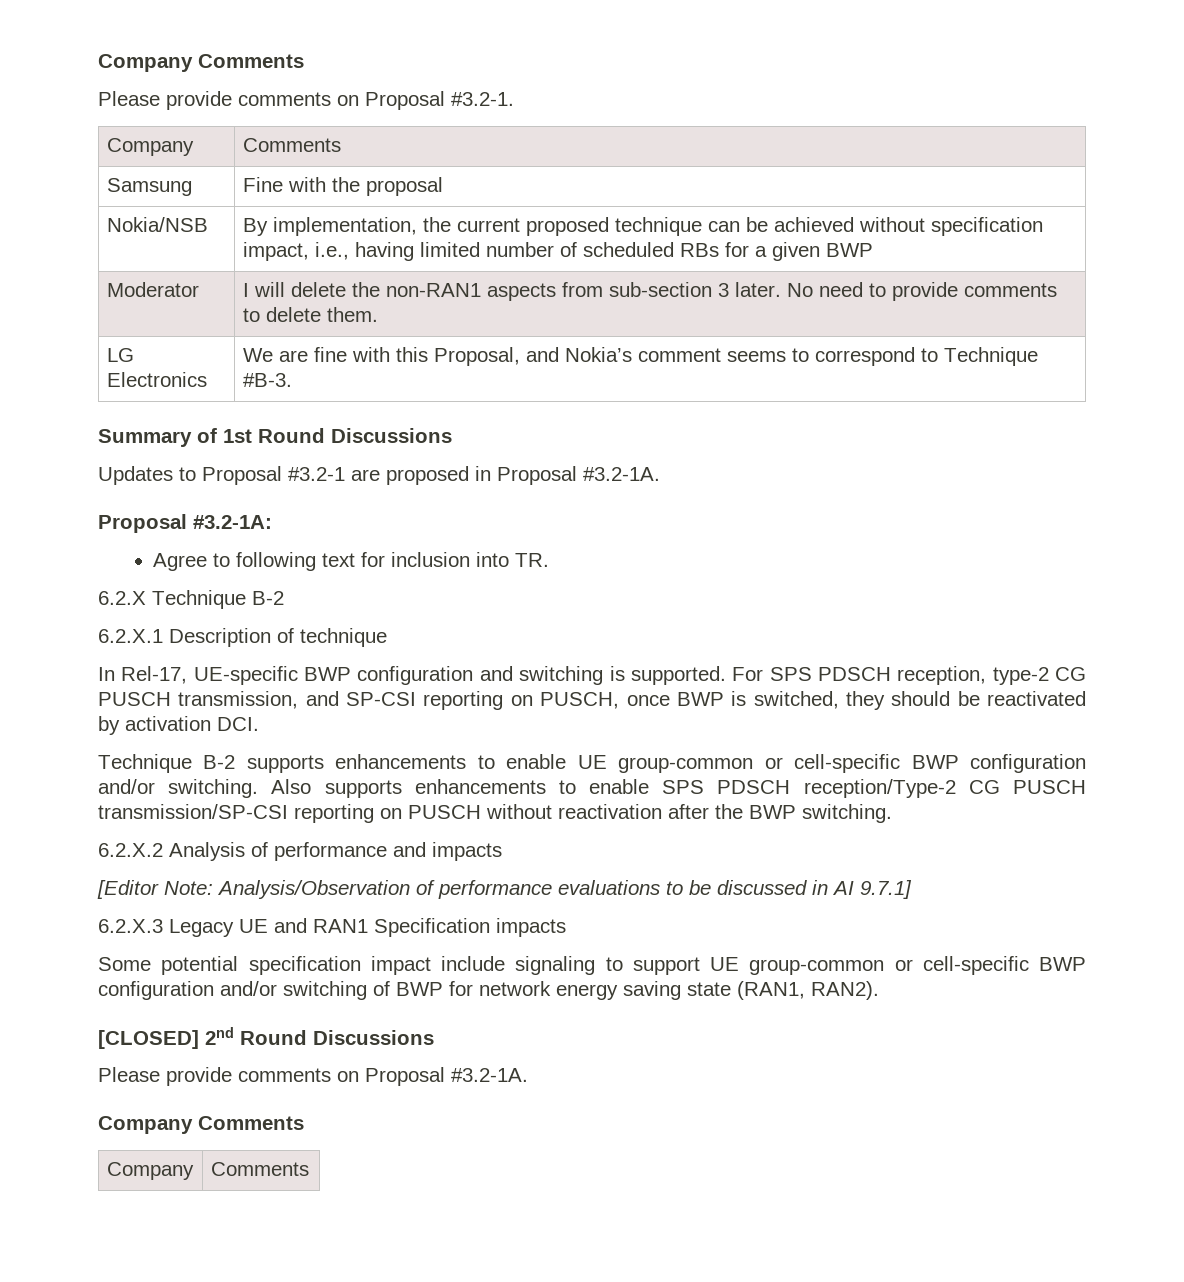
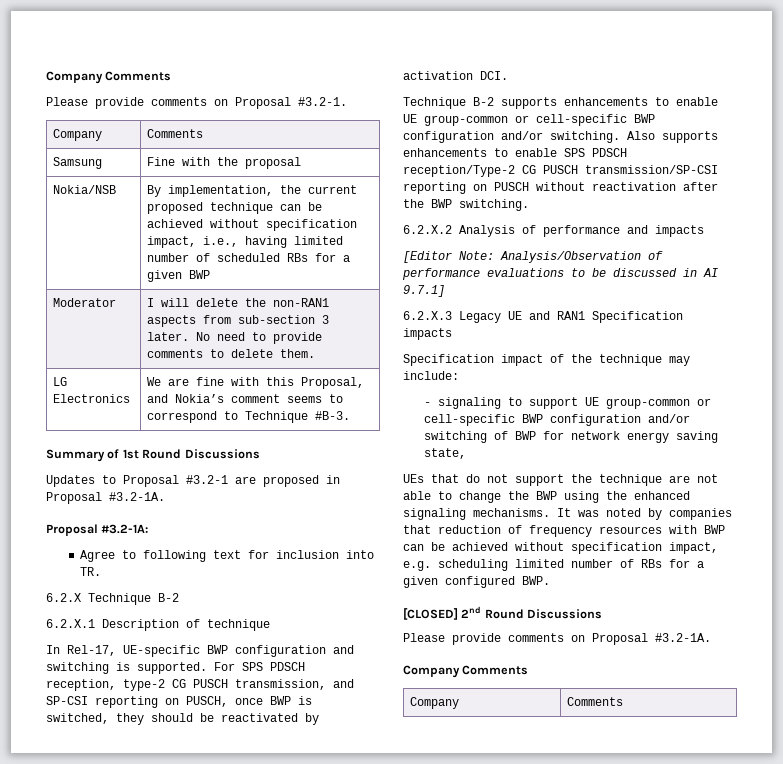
- Some potential specification impact include signaling to support UE group-common or cell-specific BWP configuration and/or switching of BWP for network energy saving state (RAN1, RAN2).
+ Specification impact of the technique may include:
+ - signaling to support UE group-common or cell-specific BWP configuration and/or switching of BWP for network energy saving state,
+ UEs that do not support the technique are not able to change the BWP using the enhanced signaling mechanisms. It was noted by companies that reduction of frequency resources with BWP can be achieved without specification impact, e.g. scheduling limited number of RBs for a given configured BWP.

